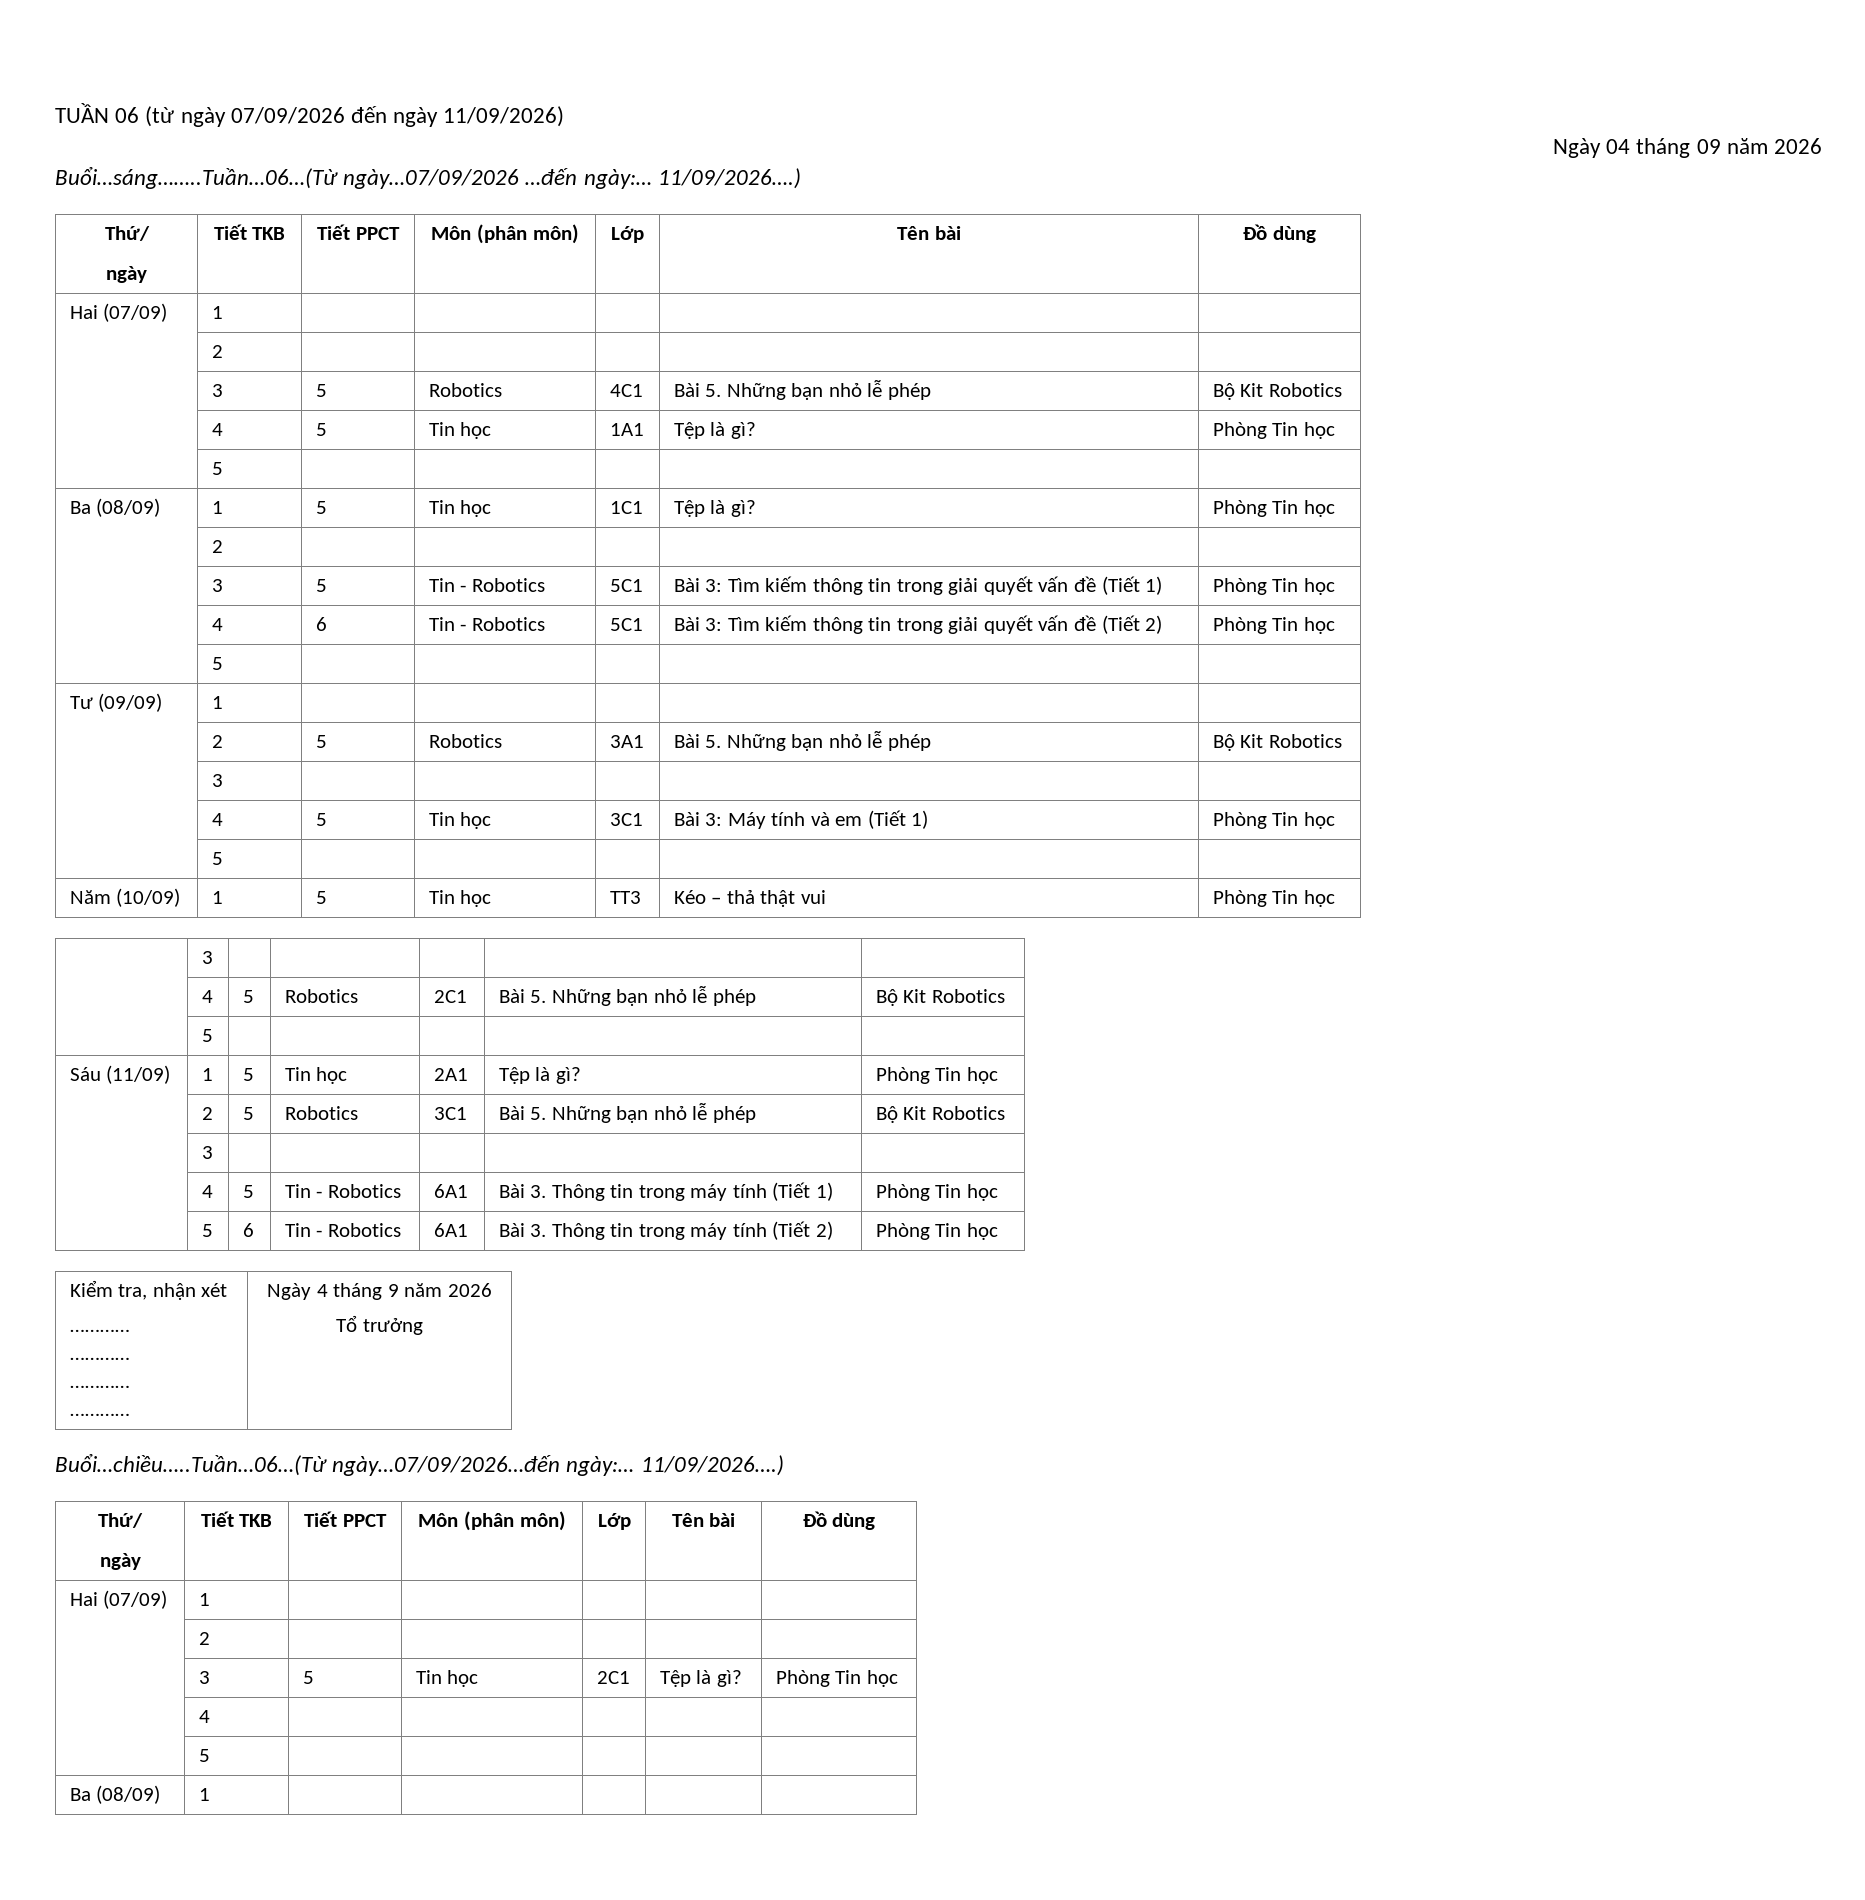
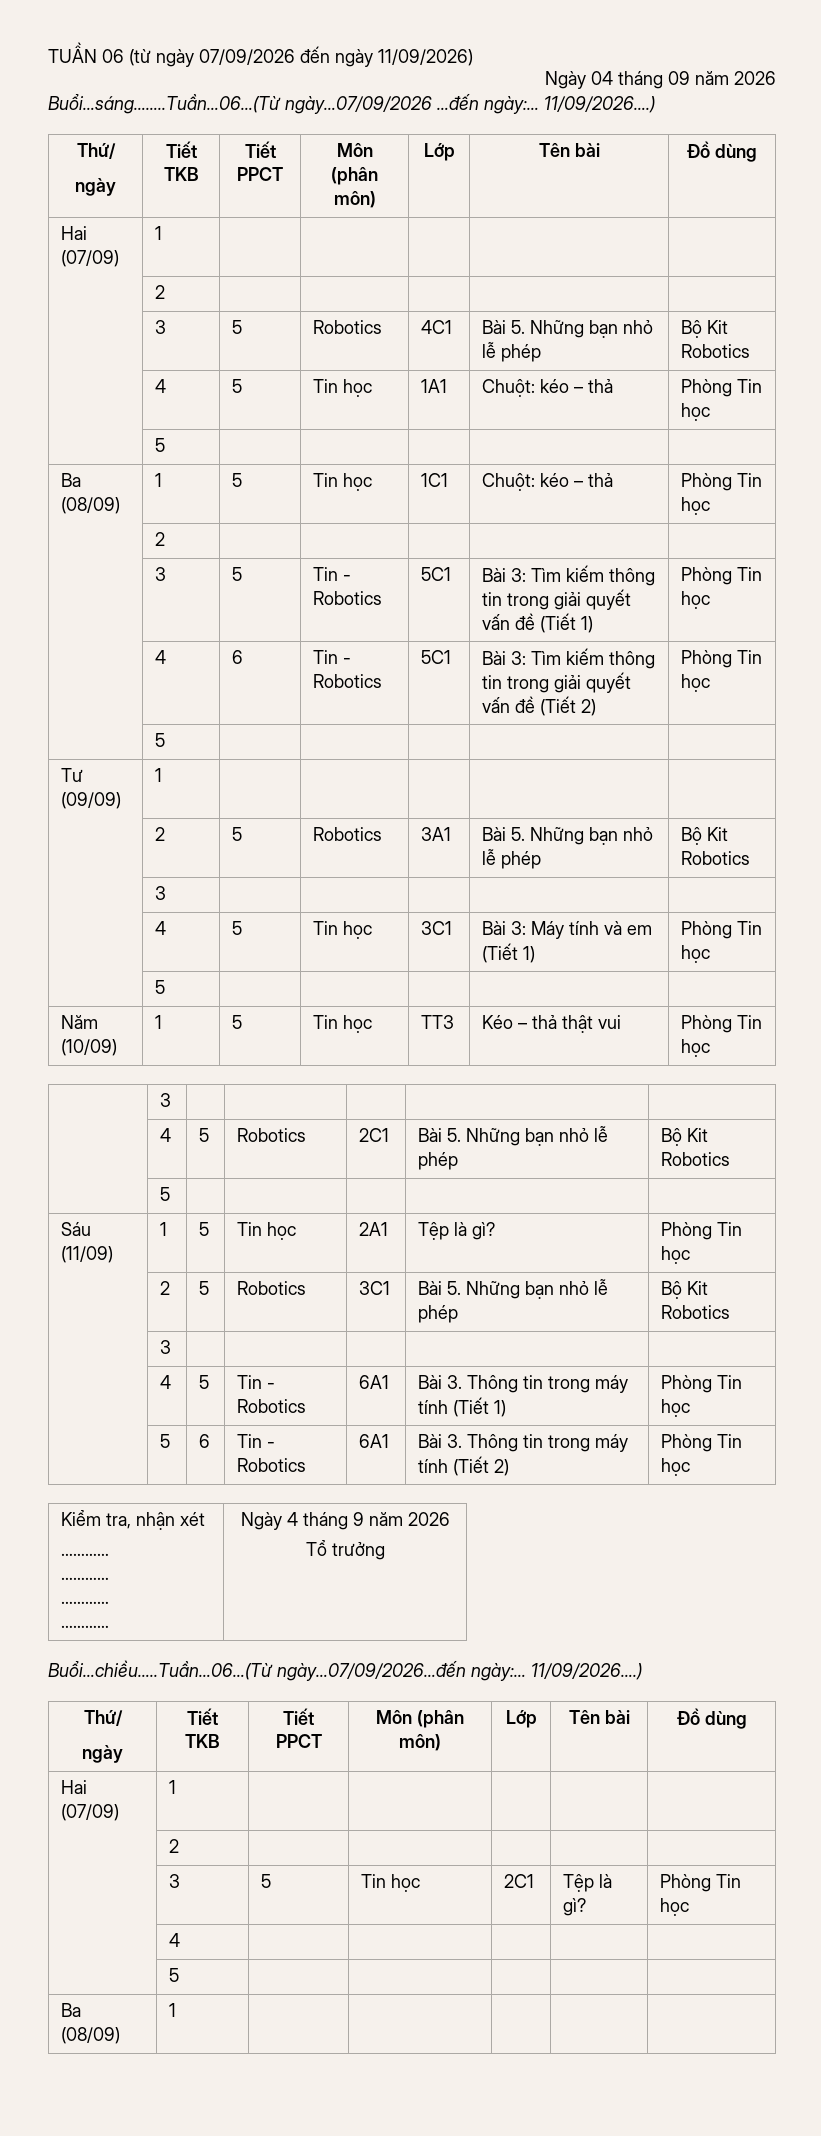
- | 4 | 5 | Tin học | 1A1 | Tệp là gì? | Phòng Tin học
+ | 4 | 5 | Tin học | 1A1 | Chuột: kéo – thả | Phòng Tin học
- Ba (08/09) | 1 | 5 | Tin học | 1C1 | Tệp là gì? | Phòng Tin học
+ Ba (08/09) | 1 | 5 | Tin học | 1C1 | Chuột: kéo – thả | Phòng Tin học

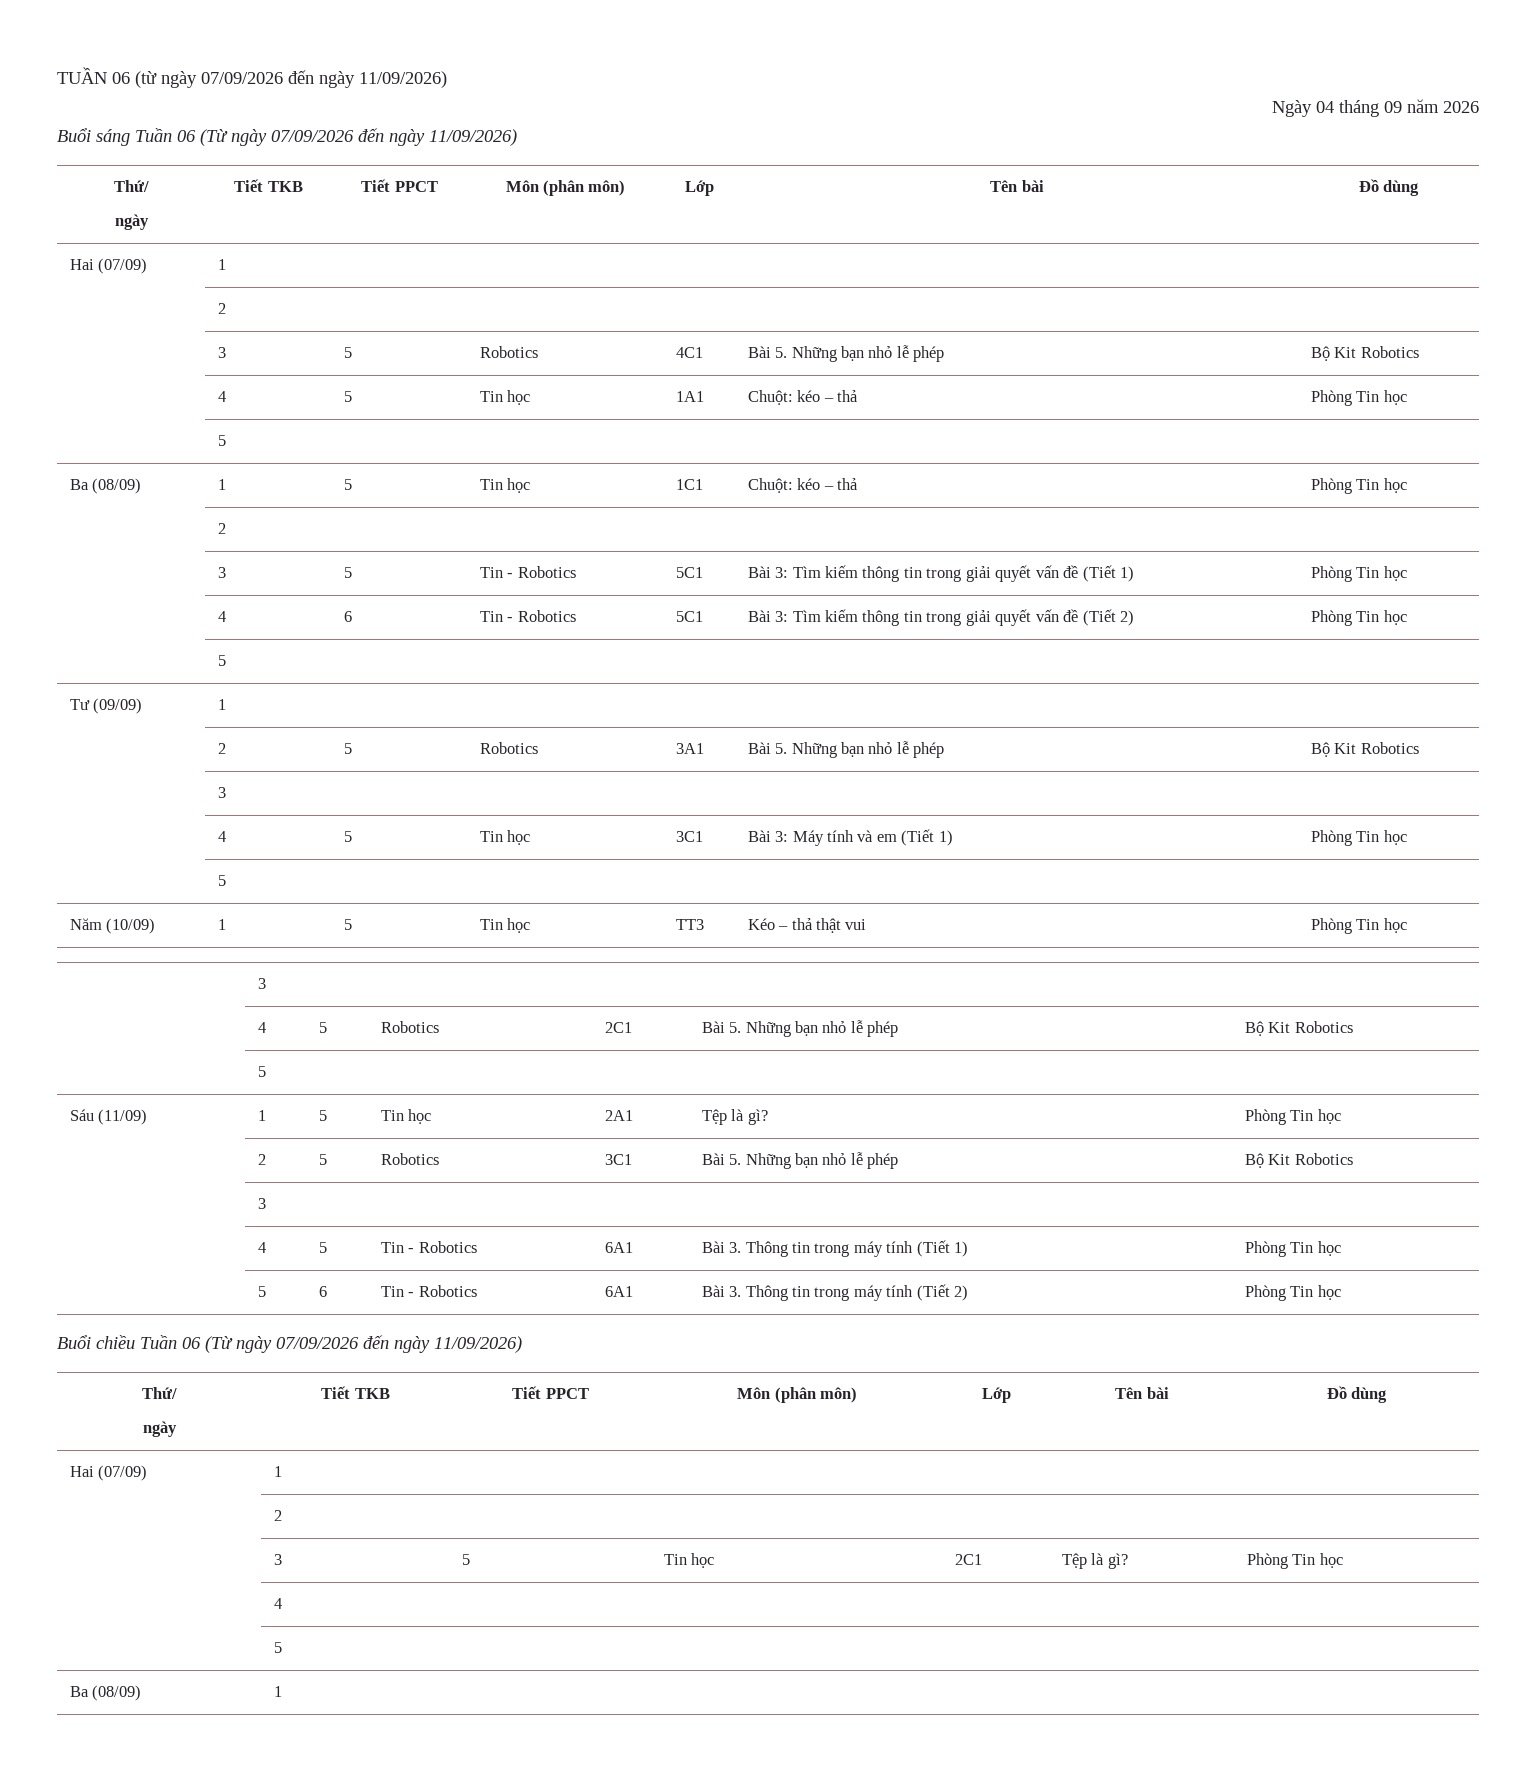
- Buổi…sáng……..Tuần…06…(Từ ngày…07/09/2026 …đến ngày:… 11/09/2026….)
+ Buổi sáng Tuần 06 (Từ ngày 07/09/2026 đến ngày 11/09/2026)
- Kiểm tra, nhận xét
- …………
- …………
- …………
- ………… | Ngày 4 tháng 9 năm 2026
- Tổ trưởng
- Buổi…chiều…..Tuần…06…(Từ ngày…07/09/2026…đến ngày:… 11/09/2026….)
+ Buổi chiều Tuần 06 (Từ ngày 07/09/2026 đến ngày 11/09/2026)

